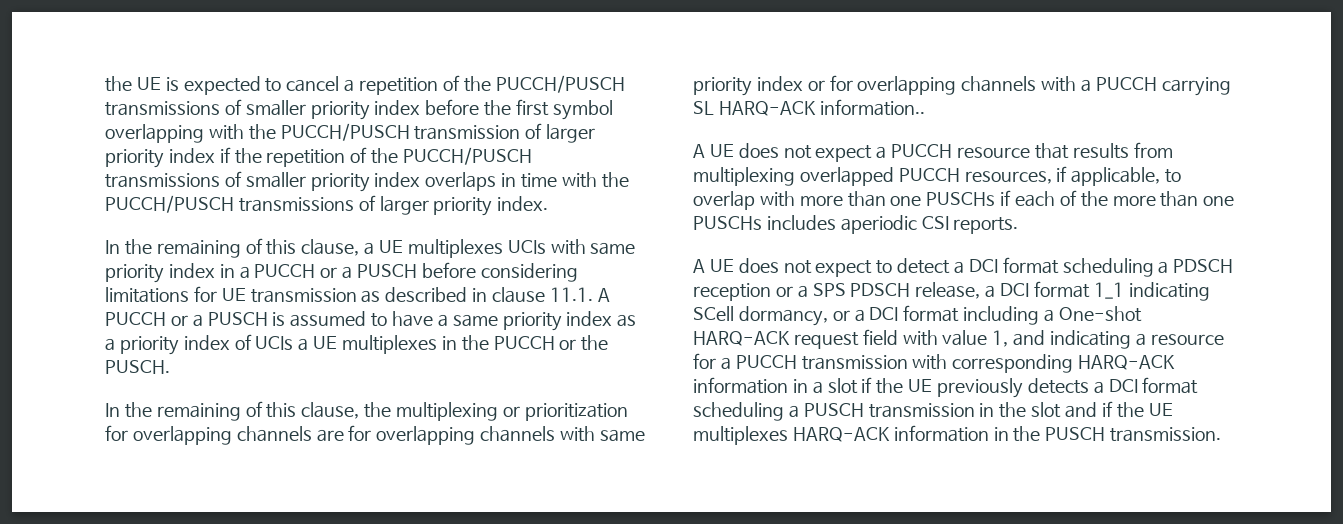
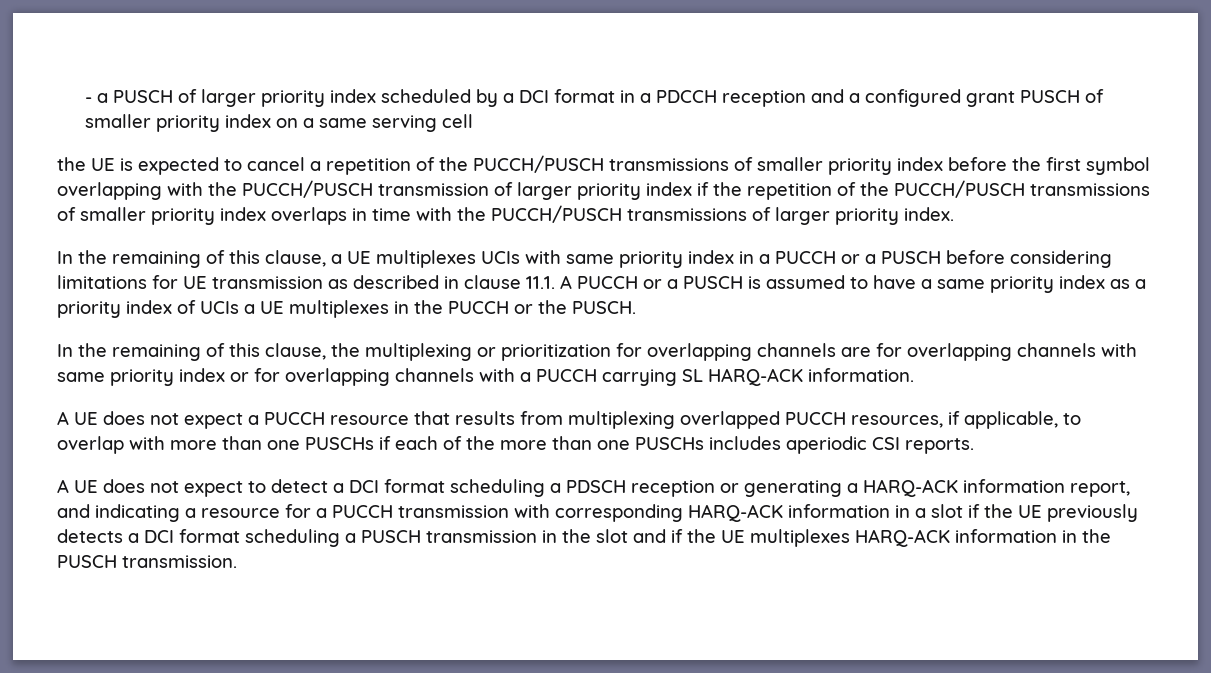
+ - a PUSCH of larger priority index scheduled by a DCI format in a PDCCH reception and a configured grant PUSCH of smaller priority index on a same serving cell
- In the remaining of this clause, the multiplexing or prioritization for overlapping channels are for overlapping channels with same priority index or for overlapping channels with a PUCCH carrying SL HARQ-ACK information..
+ In the remaining of this clause, the multiplexing or prioritization for overlapping channels are for overlapping channels with same priority index or for overlapping channels with a PUCCH carrying SL HARQ-ACK information.
- A UE does not expect to detect a DCI format scheduling a PDSCH reception or a SPS PDSCH release, a DCI format 1_1 indicating SCell dormancy, or a DCI format including a One-shot HARQ-ACK request field with value 1, and indicating a resource for a PUCCH transmission with corresponding HARQ-ACK information in a slot if the UE previously detects a DCI format scheduling a PUSCH transmission in the slot and if the UE multiplexes HARQ-ACK information in the PUSCH transmission.
+ A UE does not expect to detect a DCI format scheduling a PDSCH reception or generating a HARQ-ACK information report, and indicating a resource for a PUCCH transmission with corresponding HARQ-ACK information in a slot if the UE previously detects a DCI format scheduling a PUSCH transmission in the slot and if the UE multiplexes HARQ-ACK information in the PUSCH transmission.

